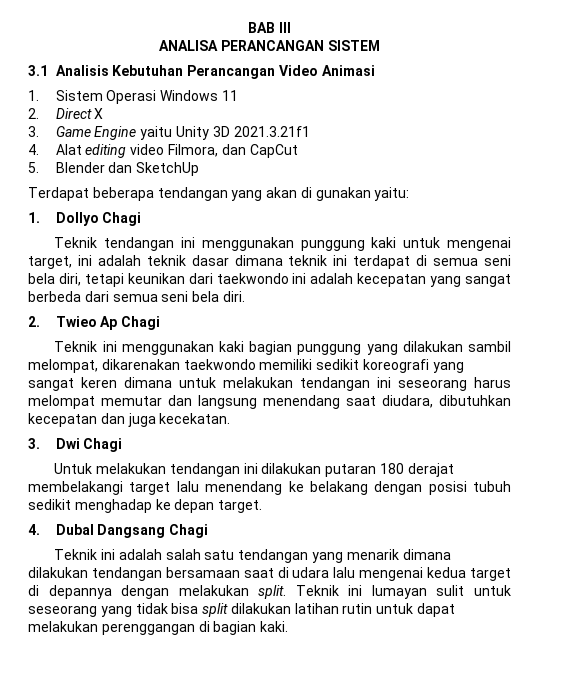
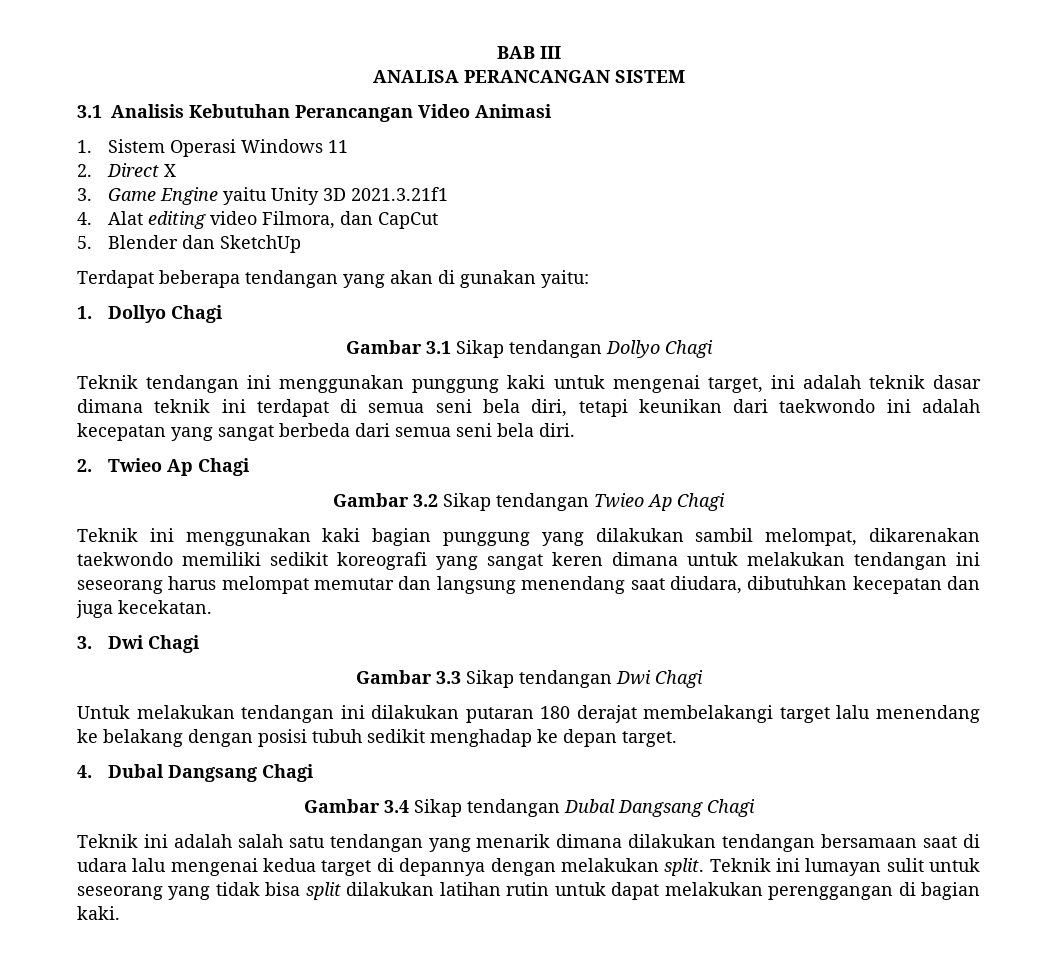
+ Gambar 3.1 Sikap tendangan Dollyo Chagi
+ Gambar 3.2 Sikap tendangan Twieo Ap Chagi
+ Gambar 3.3 Sikap tendangan Dwi Chagi
+ Gambar 3.4 Sikap tendangan Dubal Dangsang Chagi

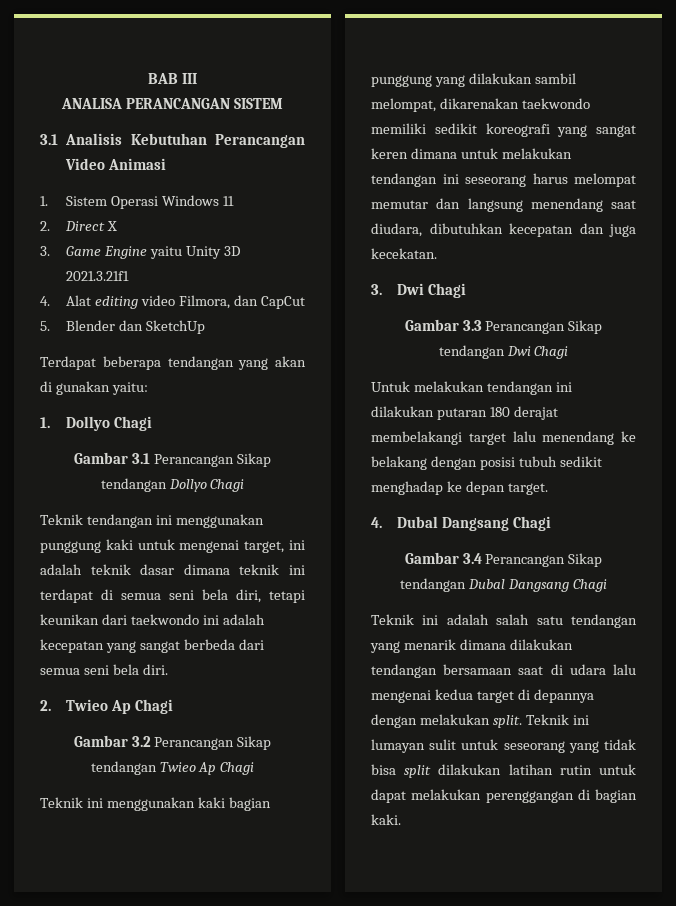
- Gambar 3.1 Sikap tendangan Dollyo Chagi
+ Gambar 3.1 Perancangan Sikap tendangan Dollyo Chagi
- Gambar 3.2 Sikap tendangan Twieo Ap Chagi
+ Gambar 3.2 Perancangan Sikap tendangan Twieo Ap Chagi
- Gambar 3.3 Sikap tendangan Dwi Chagi
+ Gambar 3.3 Perancangan Sikap tendangan Dwi Chagi
- Gambar 3.4 Sikap tendangan Dubal Dangsang Chagi
+ Gambar 3.4 Perancangan Sikap tendangan Dubal Dangsang Chagi

